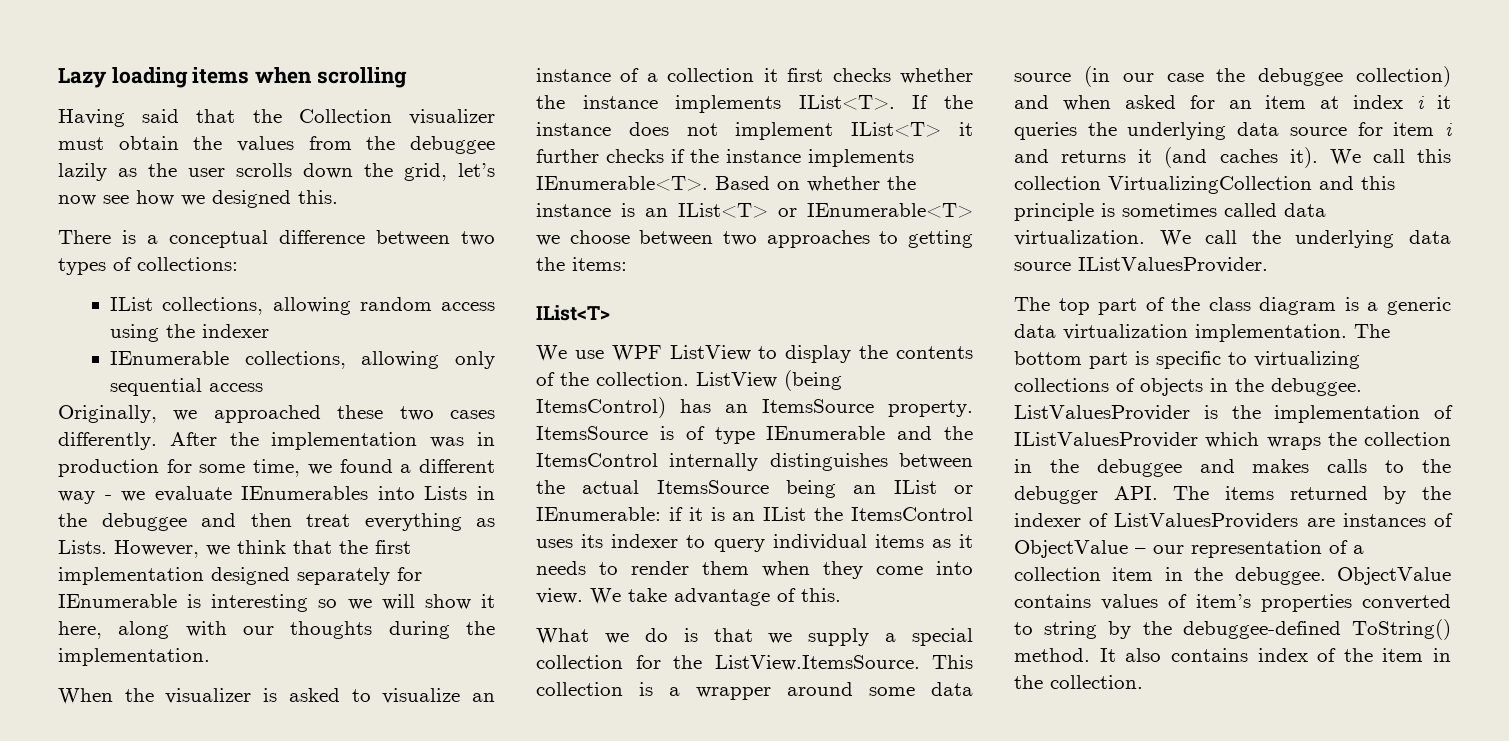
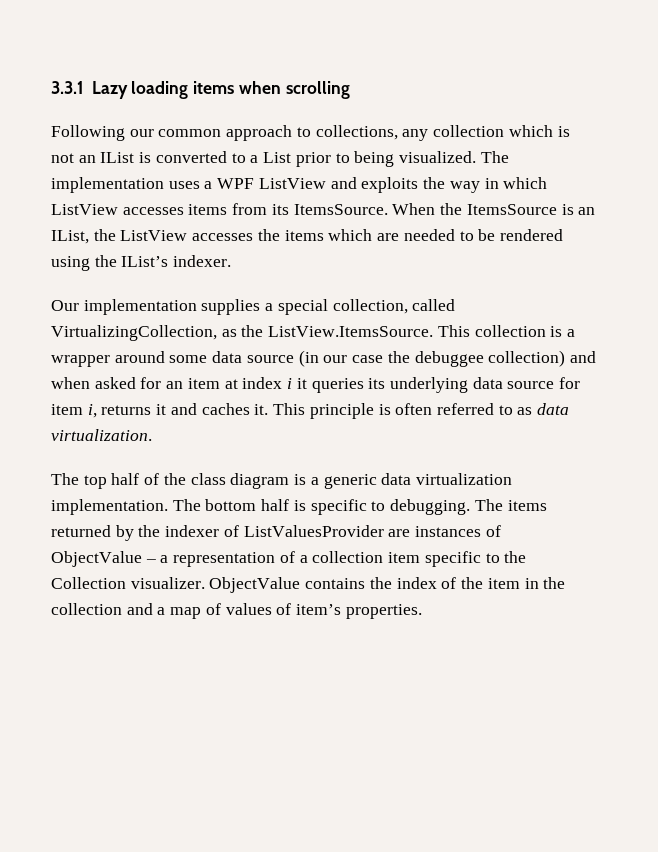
- Lazy loading items when scrolling
+ 3.3.1 Lazy loading items when scrolling
- Having said that the Collection visualizer must obtain the values from the debuggee lazily as the user scrolls down the grid, let’s now see how we designed this.
- There is a conceptual difference between two types of collections:
- IList collections, allowing random access using the indexer
- IEnumerable collections, allowing only sequential access
- Originally, we approached these two cases differently. After the implementation was in production for some time, we found a different way - we evaluate IEnumerables into Lists in the debuggee and then treat everything as Lists. However, we think that the first implementation designed separately for IEnumerable is interesting so we will show it here, along with our thoughts during the implementation.
- When the visualizer is asked to visualize an instance of a collection it first checks whether the instance implements IList<T>. If the instance does not implement IList<T> it further checks if the instance implements IEnumerable<T>. Based on whether the instance is an IList<T> or IEnumerable<T> we choose between two approaches to getting the items:
- IList<T>
- We use WPF ListView to display the contents of the collection. ListView (being ItemsControl) has an ItemsSource property. ItemsSource is of type IEnumerable and the ItemsControl internally distinguishes between the actual ItemsSource being an IList or IEnumerable: if it is an IList the ItemsControl uses its indexer to query individual items as it needs to render them when they come into view. We take advantage of this.
- What we do is that we supply a special collection for the ListView.ItemsSource. This collection is a wrapper around some data source (in our case the debuggee collection) and when asked for an item at index i it queries the underlying data source for item i and returns it (and caches it). We call this collection VirtualizingCollection and this principle is sometimes called data virtualization. We call the underlying data source IListValuesProvider.
+ Following our common approach to collections, any collection which is not an IList is converted to a List prior to being visualized. The implementation uses a WPF ListView and exploits the way in which ListView accesses items from its ItemsSource. When the ItemsSource is an IList, the ListView accesses the items which are needed to be rendered using the IList’s indexer.
+ Our implementation supplies a special collection, called VirtualizingCollection, as the ListView.ItemsSource. This collection is a wrapper around some data source (in our case the debuggee collection) and when asked for an item at index i it queries its underlying data source for item i, returns it and caches it. This principle is often referred to as data virtualization.
- The top part of the class diagram is a generic data virtualization implementation.
+ The top half of the class diagram is a generic data virtualization implementation.
- The bottom part is specific to virtualizing collections of objects in the debuggee. ListValuesProvider is the implementation of IListValuesProvider which wraps the collection in the debuggee and makes calls to the debugger API. The items returned by the indexer of ListValuesProviders are instances of ObjectValue – our representation of a collection item in the debuggee. ObjectValue contains values of item’s properties converted to string by the debuggee-defined ToString() method. It also contains index of the item in the collection.
+ The bottom half is specific to debugging. The items returned by the indexer of ListValuesProvider are instances of ObjectValue – a representation of a collection item specific to the Collection visualizer. ObjectValue contains the index of the item in the collection and a map of values of item’s properties.

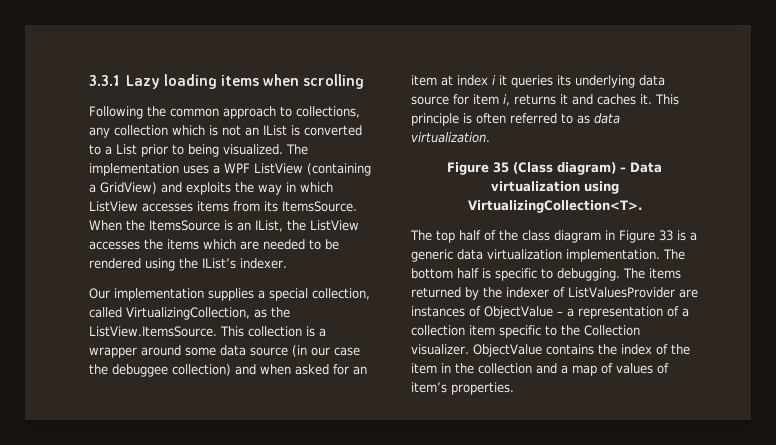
- Following our common approach to collections, any collection which is not an IList is converted to a List prior to being visualized.
+ Following the common approach to collections, any collection which is not an IList is converted to a List prior to being visualized.
- The implementation uses a WPF ListView and exploits the way in which ListView accesses items from its ItemsSource.
+ The implementation uses a WPF ListView (containing a GridView) and exploits the way in which ListView accesses items from its ItemsSource.
+ Figure 35 (Class diagram) – Data virtualization using VirtualizingCollection<T>.
- The top half of the class diagram is a generic data virtualization implementation.
+ The top half of the class diagram in Figure 33 is a generic data virtualization implementation.

